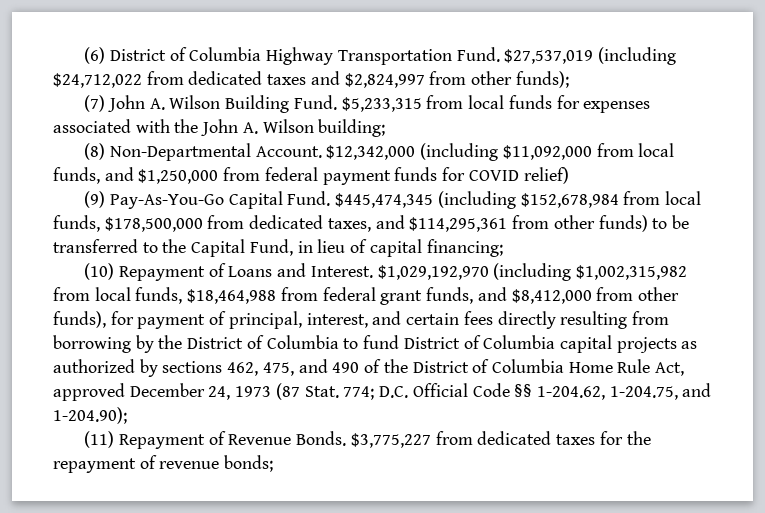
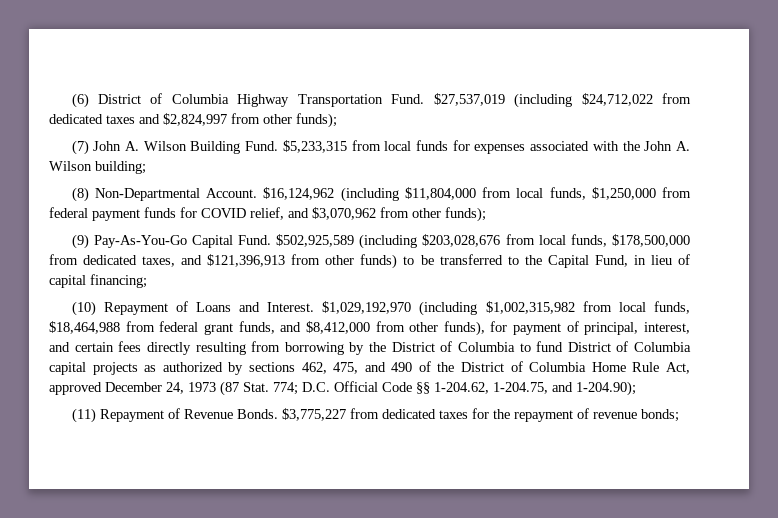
- $12,342,000 (including $11,092,000 from local funds, and $1,250,000 from federal payment funds for COVID relief)
+ $16,124,962 (including $11,804,000 from local funds, $1,250,000 from federal payment funds for COVID relief, and $3,070,962 from other funds);
- $445,474,345 (including $152,678,984 from local funds, $178,500,000 from dedicated taxes, and $114,295,361 from other funds) to be transferred to the Capital Fund, in lieu of capital financing;
+ $502,925,589 (including $203,028,676 from local funds, $178,500,000 from dedicated taxes, and $121,396,913 from other funds) to be transferred to the Capital Fund, in lieu of capital financing;

